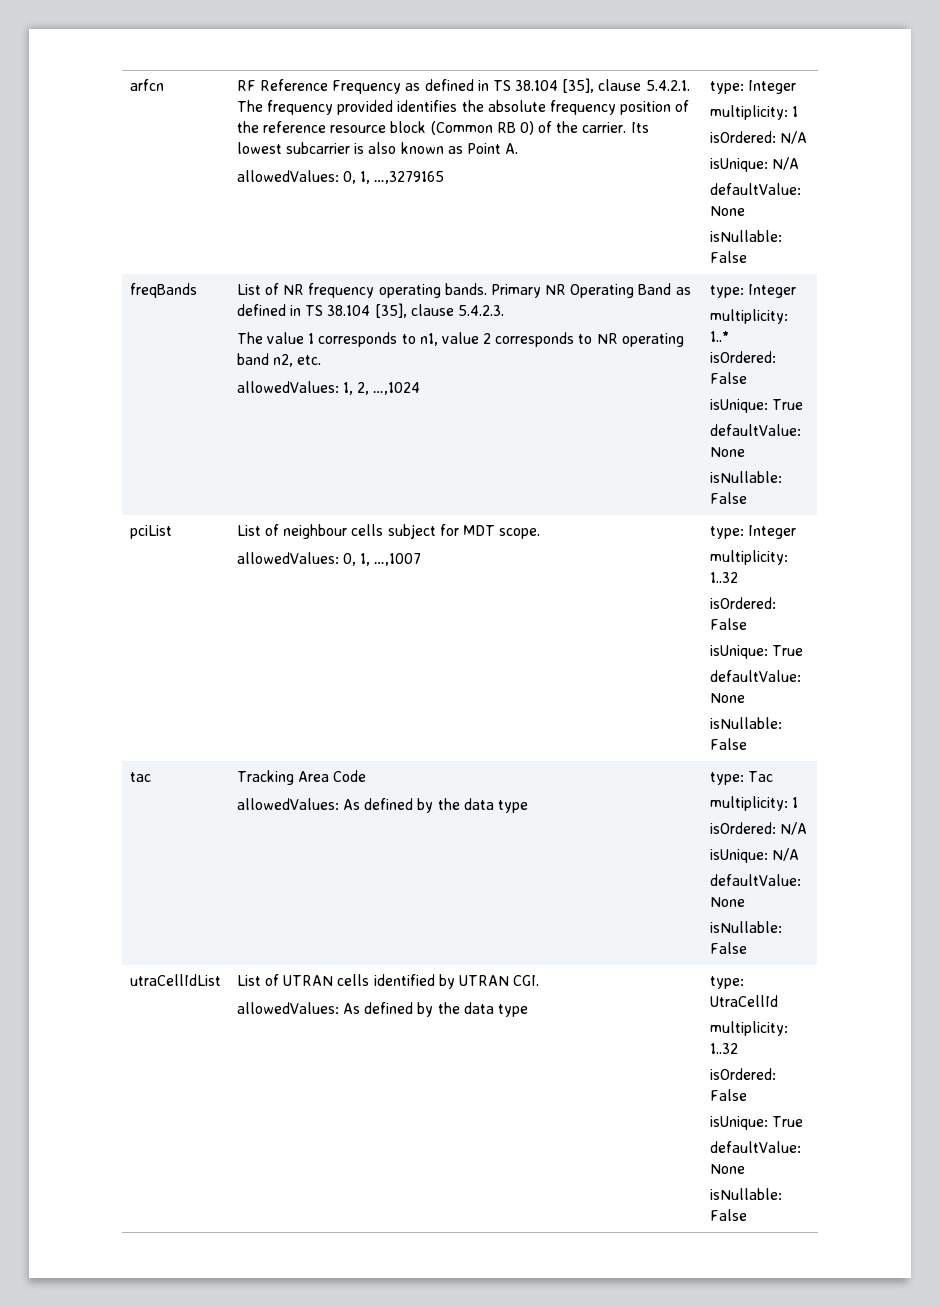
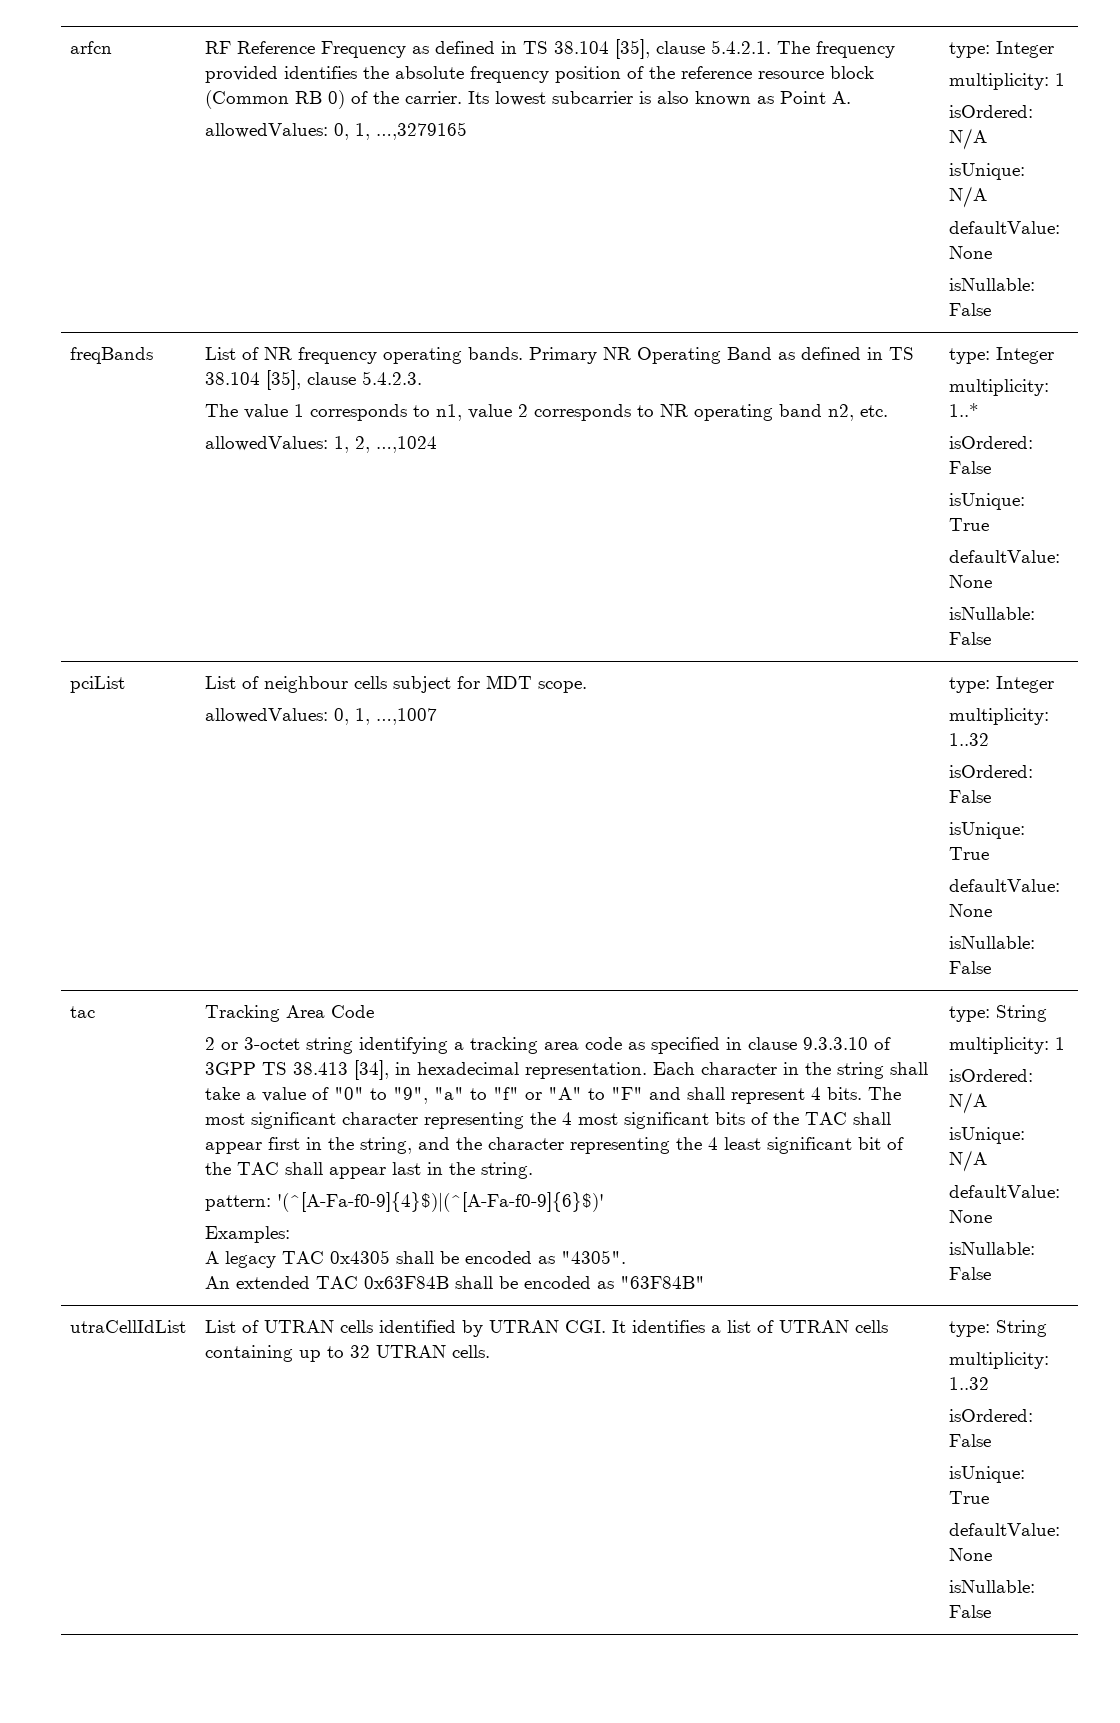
- allowedValues: As defined by the data type | type: Tac
+ 2 or 3-octet string identifying a tracking area code as specified in clause 9.3.3.10 of 3GPP TS 38.413 [34], in hexadecimal representation. Each character in the string shall take a value of "0" to "9", "a" to "f" or "A" to "F" and shall represent 4 bits. The most significant character representing the 4 most significant bits of the TAC shall appear first in the string, and the character representing the 4 least significant bit of the TAC shall appear last in the string.
+ pattern: '(^[A-Fa-f0-9]{4}$)|(^[A-Fa-f0-9]{6}$)'
+ Examples:
+ A legacy TAC 0x4305 shall be encoded as "4305".
+ An extended TAC 0x63F84B shall be encoded as "63F84B" | type: String
- utraCellIdList | List of UTRAN cells identified by UTRAN CGI.
- allowedValues: As defined by the data type | type: UtraCellId
+ utraCellIdList | List of UTRAN cells identified by UTRAN CGI. It identifies a list of UTRAN cells containing up to 32 UTRAN cells. | type: String

